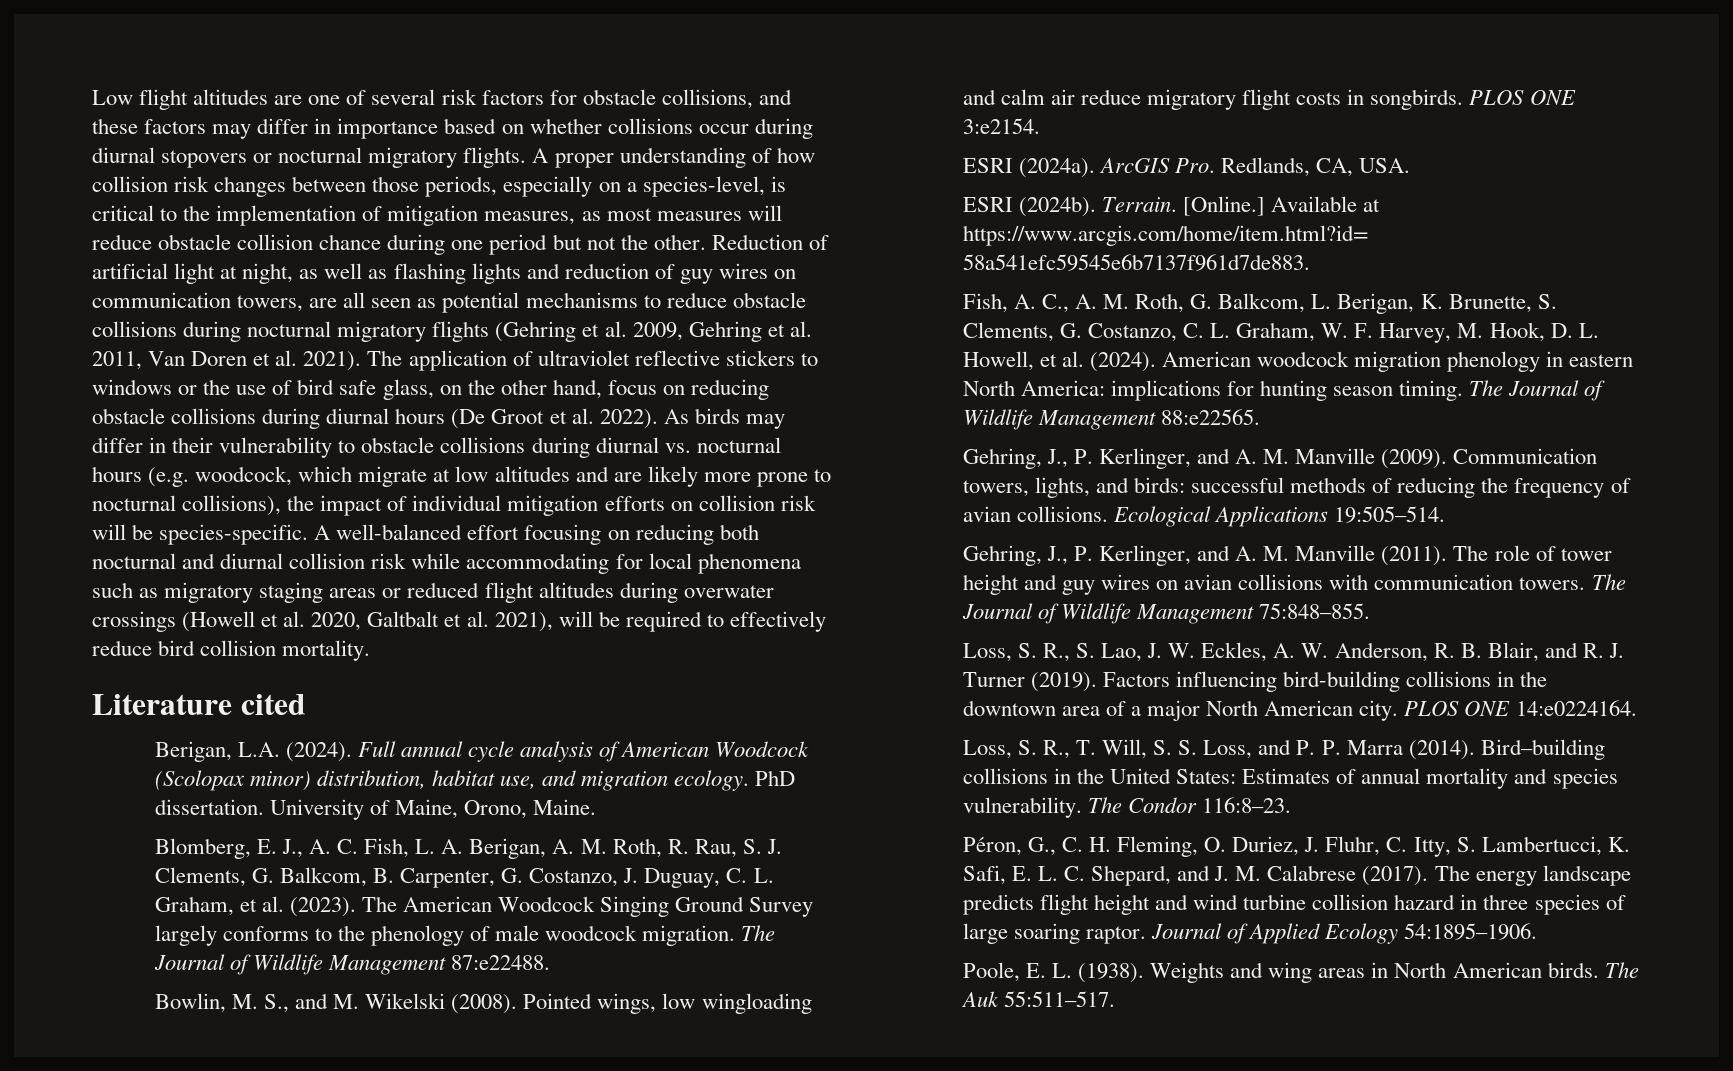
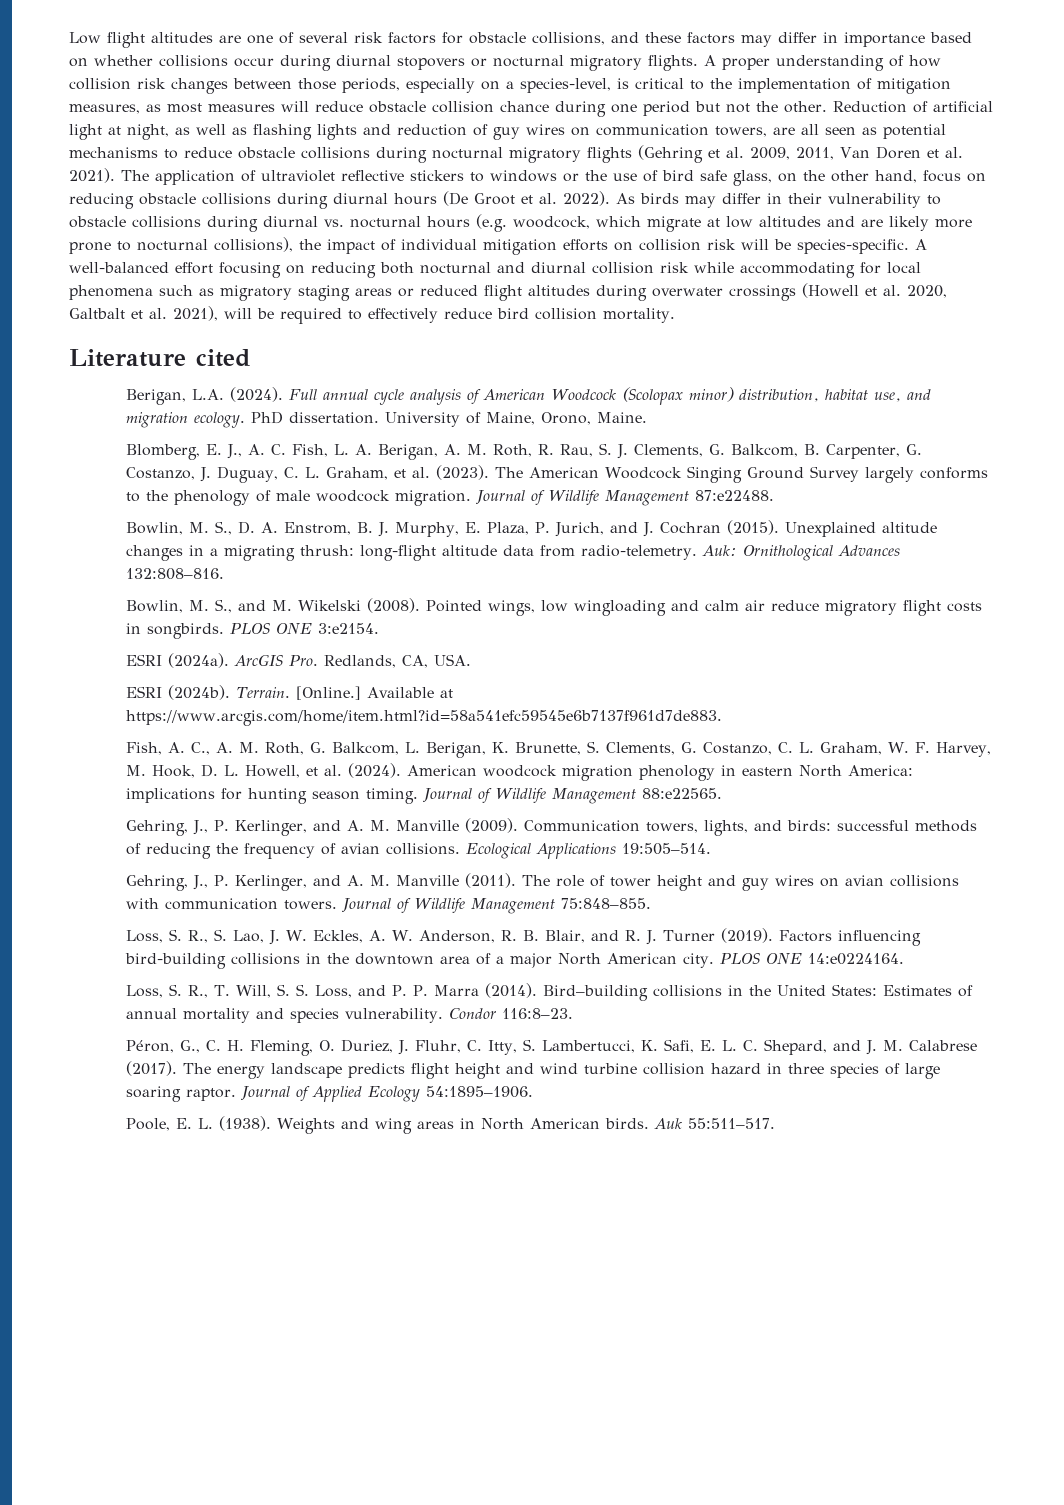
- Reduction of artificial light at night, as well as flashing lights and reduction of guy wires on communication towers, are all seen as potential mechanisms to reduce obstacle collisions during nocturnal migratory flights (Gehring et al. 2009, Gehring et al. 2011, Van Doren et al. 2021).
+ Reduction of artificial light at night, as well as flashing lights and reduction of guy wires on communication towers, are all seen as potential mechanisms to reduce obstacle collisions during nocturnal migratory flights (Gehring et al. 2009, 2011, Van Doren et al. 2021).
- The Journal of Wildlife Management 87:e22488.
+ Journal of Wildlife Management 87:e22488.
+ Bowlin, M. S., D. A. Enstrom, B. J. Murphy, E. Plaza, P. Jurich, and J. Cochran (2015). Unexplained altitude changes in a migrating thrush: long-flight altitude data from radio-telemetry. Auk: Ornithological Advances 132:808–816.
- The Journal of Wildlife Management 88:e22565.
+ Journal of Wildlife Management 88:e22565.
- The Journal of Wildlife Management 75:848–855.
+ Journal of Wildlife Management 75:848–855.
- The Condor 116:8–23.
+ Condor 116:8–23.
- The Auk 55:511–517.
+ Auk 55:511–517.

